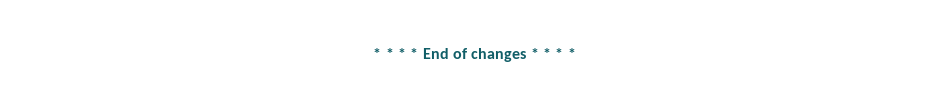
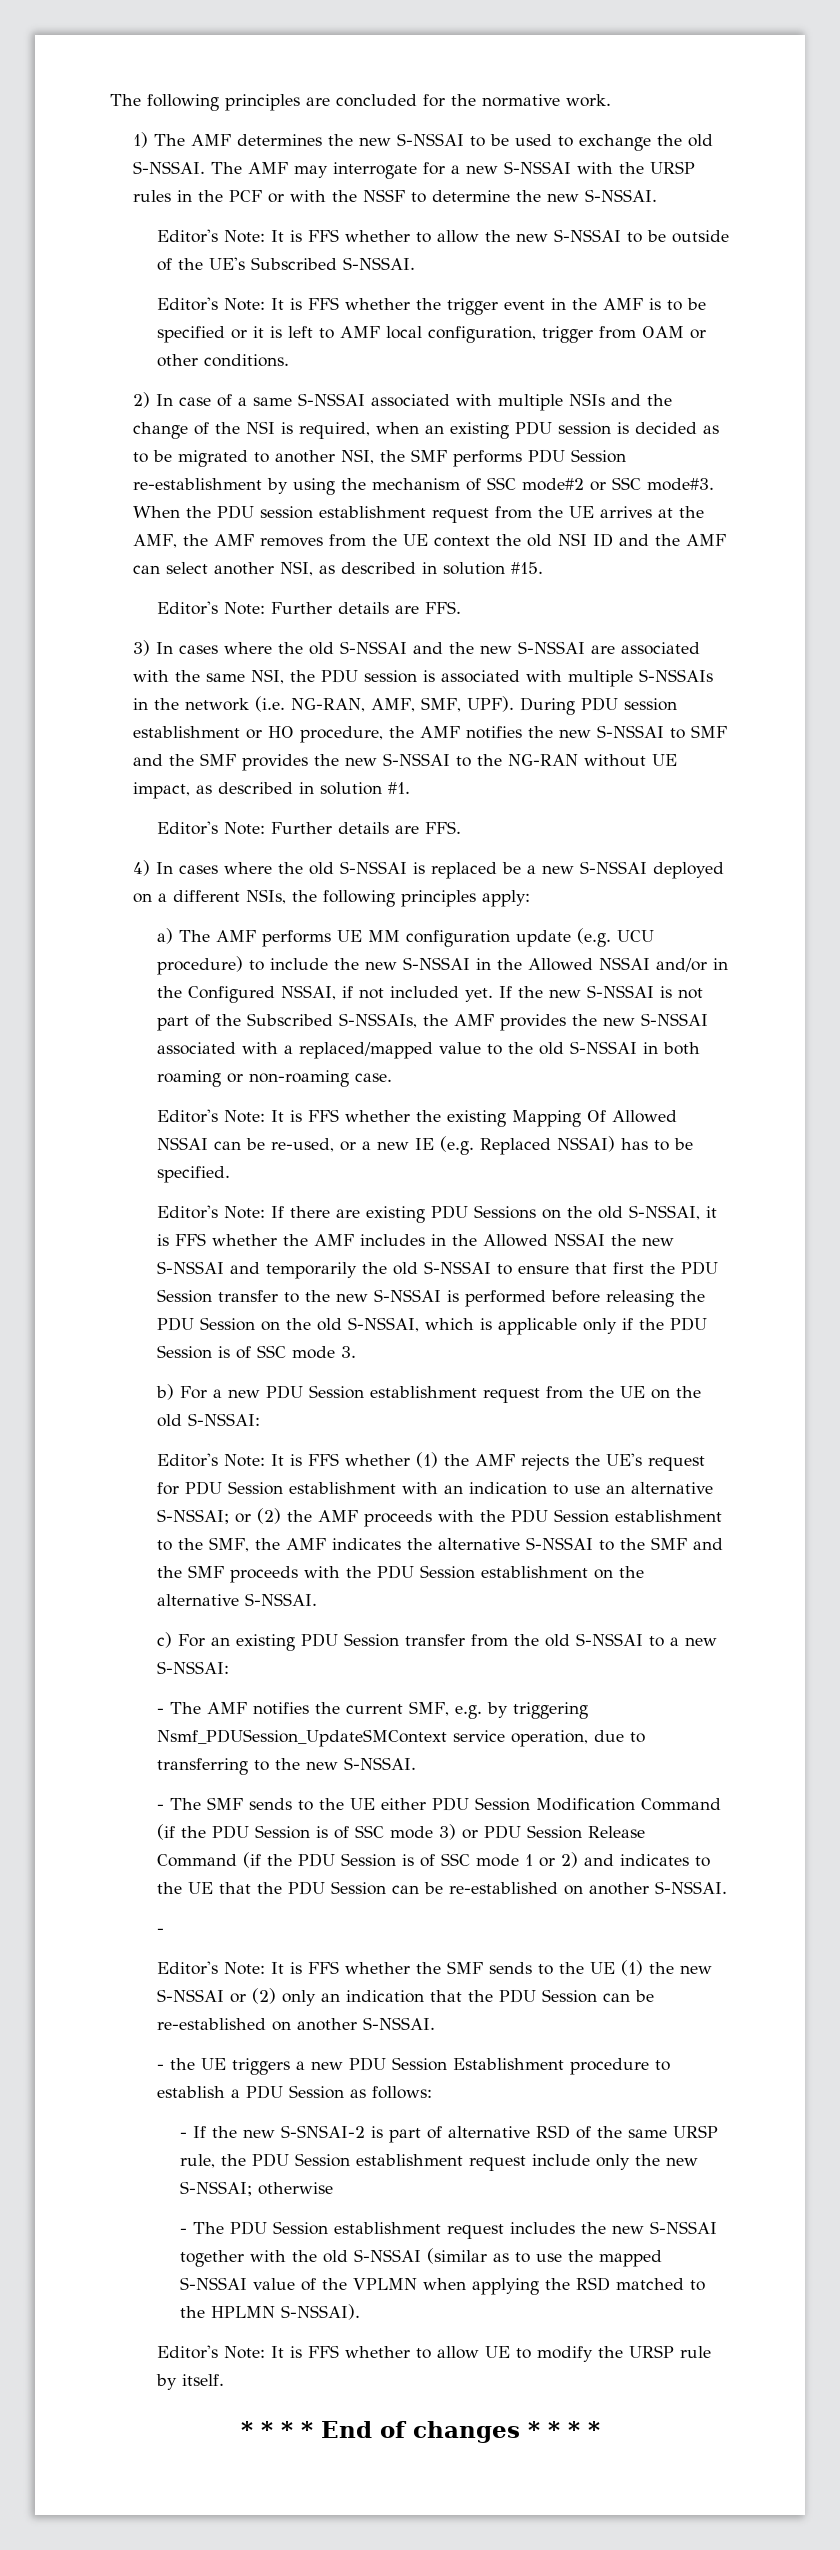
+ The following principles are concluded for the normative work.
+ 1) The AMF determines the new S-NSSAI to be used to exchange the old S-NSSAI. The AMF may interrogate for a new S-NSSAI with the URSP rules in the PCF or with the NSSF to determine the new S-NSSAI.
+ Editor's Note: It is FFS whether to allow the new S-NSSAI to be outside of the UE's Subscribed S-NSSAI.
+ Editor's Note: It is FFS whether the trigger event in the AMF is to be specified or it is left to AMF local configuration, trigger from OAM or other conditions.
+ 2) In case of a same S-NSSAI associated with multiple NSIs and the change of the NSI is required, when an existing PDU session is decided as to be migrated to another NSI, the SMF performs PDU Session re-establishment by using the mechanism of SSC mode#2 or SSC mode#3. When the PDU session establishment request from the UE arrives at the AMF, the AMF removes from the UE context the old NSI ID and the AMF can select another NSI, as described in solution #15.
+ Editor's Note: Further details are FFS.
+ 3) In cases where the old S-NSSAI and the new S-NSSAI are associated with the same NSI, the PDU session is associated with multiple S-NSSAIs in the network (i.e. NG-RAN, AMF, SMF, UPF). During PDU session establishment or HO procedure, the AMF notifies the new S-NSSAI to SMF and the SMF provides the new S-NSSAI to the NG-RAN without UE impact, as described in solution #1.
+ Editor's Note: Further details are FFS.
+ 4) In cases where the old S-NSSAI is replaced be a new S-NSSAI deployed on a different NSIs, the following principles apply:
+ a) The AMF performs UE MM configuration update (e.g. UCU procedure) to include the new S-NSSAI in the Allowed NSSAI and/or in the Configured NSSAI, if not included yet. If the new S-NSSAI is not part of the Subscribed S-NSSAIs, the AMF provides the new S-NSSAI associated with a replaced/mapped value to the old S-NSSAI in both roaming or non-roaming case.
+ Editor's Note: It is FFS whether the existing Mapping Of Allowed NSSAI can be re-used, or a new IE (e.g. Replaced NSSAI) has to be specified.
+ Editor's Note: If there are existing PDU Sessions on the old S-NSSAI, it is FFS whether the AMF includes in the Allowed NSSAI the new S-NSSAI and temporarily the old S-NSSAI to ensure that first the PDU Session transfer to the new S-NSSAI is performed before releasing the PDU Session on the old S-NSSAI, which is applicable only if the PDU Session is of SSC mode 3.
+ b) For a new PDU Session establishment request from the UE on the old S-NSSAI:
+ Editor's Note: It is FFS whether (1) the AMF rejects the UE's request for PDU Session establishment with an indication to use an alternative S-NSSAI; or (2) the AMF proceeds with the PDU Session establishment to the SMF, the AMF indicates the alternative S-NSSAI to the SMF and the SMF proceeds with the PDU Session establishment on the alternative S-NSSAI.
+ c) For an existing PDU Session transfer from the old S-NSSAI to a new S-NSSAI:
+ - The AMF notifies the current SMF, e.g. by triggering Nsmf_PDUSession_UpdateSMContext service operation, due to transferring to the new S-NSSAI.
+ - The SMF sends to the UE either PDU Session Modification Command (if the PDU Session is of SSC mode 3) or PDU Session Release Command (if the PDU Session is of SSC mode 1 or 2) and indicates to the UE that the PDU Session can be re-established on another S-NSSAI.
+ -
+ Editor's Note: It is FFS whether the SMF sends to the UE (1) the new S-NSSAI or (2) only an indication that the PDU Session can be re-established on another S-NSSAI.
+ - the UE triggers a new PDU Session Establishment procedure to establish a PDU Session as follows:
+ - If the new S-SNSAI-2 is part of alternative RSD of the same URSP rule, the PDU Session establishment request include only the new S-NSSAI; otherwise
+ - The PDU Session establishment request includes the new S-NSSAI together with the old S-NSSAI (similar as to use the mapped S-NSSAI value of the VPLMN when applying the RSD matched to the HPLMN S-NSSAI).
+ Editor's Note: It is FFS whether to allow UE to modify the URSP rule by itself.

